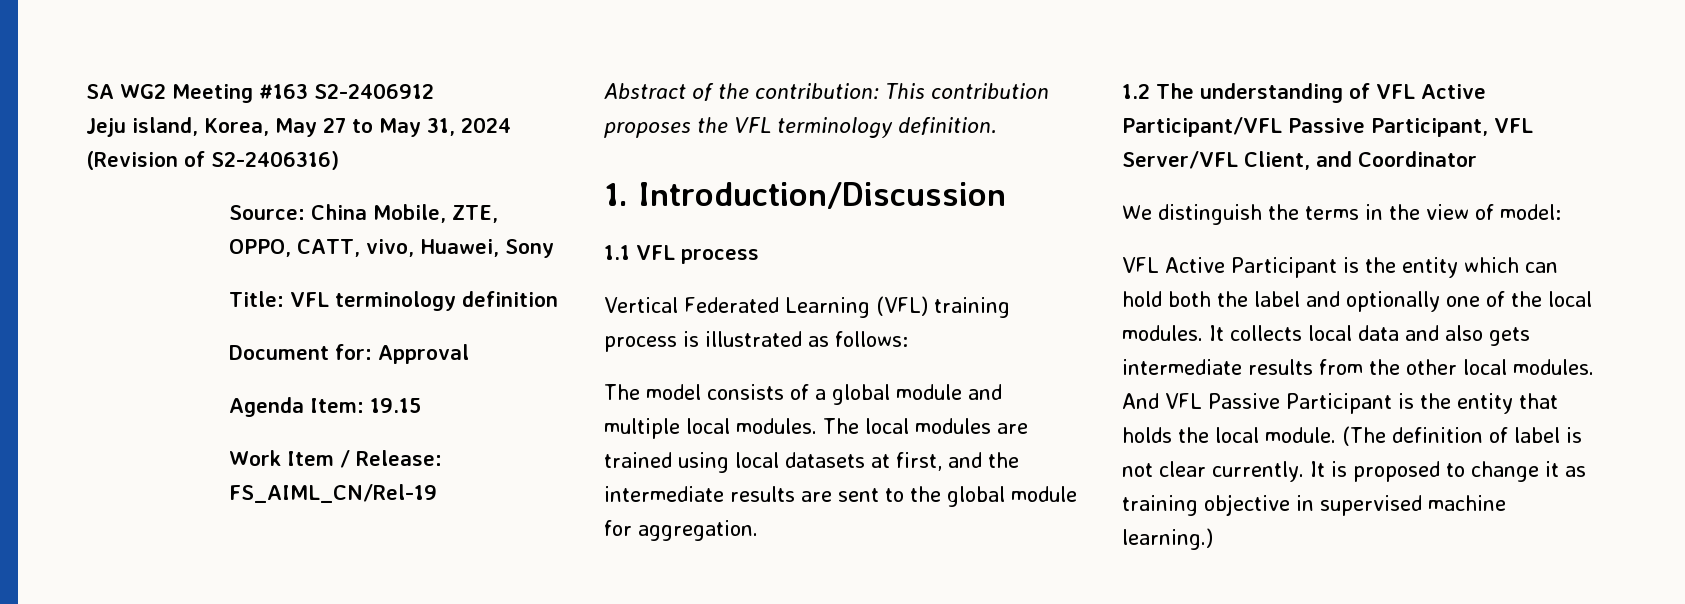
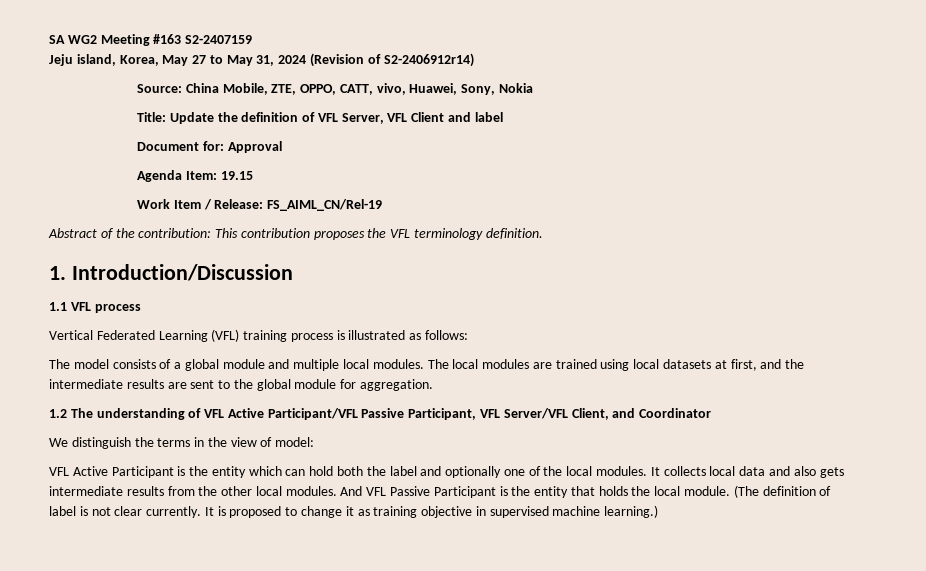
- SA WG2 Meeting #163 S2-2406912
+ SA WG2 Meeting #163 S2-2407159
- Jeju island, Korea, May 27 to May 31, 2024 (Revision of S2-2406316)
+ Jeju island, Korea, May 27 to May 31, 2024 (Revision of S2-2406912r14)
- Source: China Mobile, ZTE, OPPO, CATT, vivo, Huawei, Sony
+ Source: China Mobile, ZTE, OPPO, CATT, vivo, Huawei, Sony, Nokia
- Title: VFL terminology definition
+ Title: Update the definition of VFL Server, VFL Client and label

